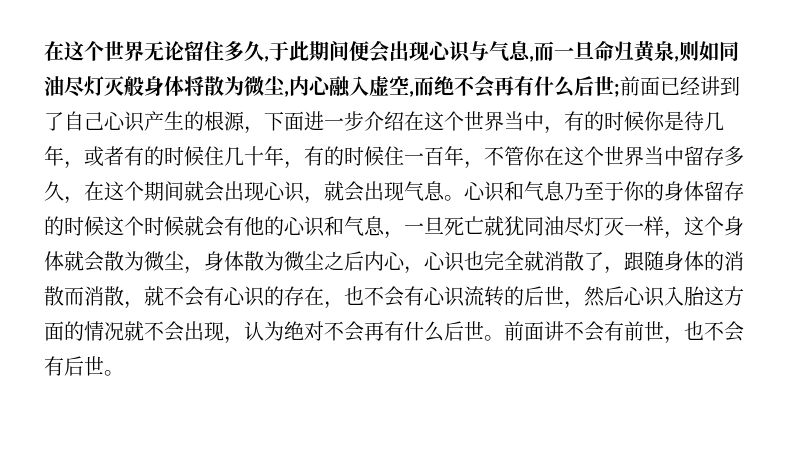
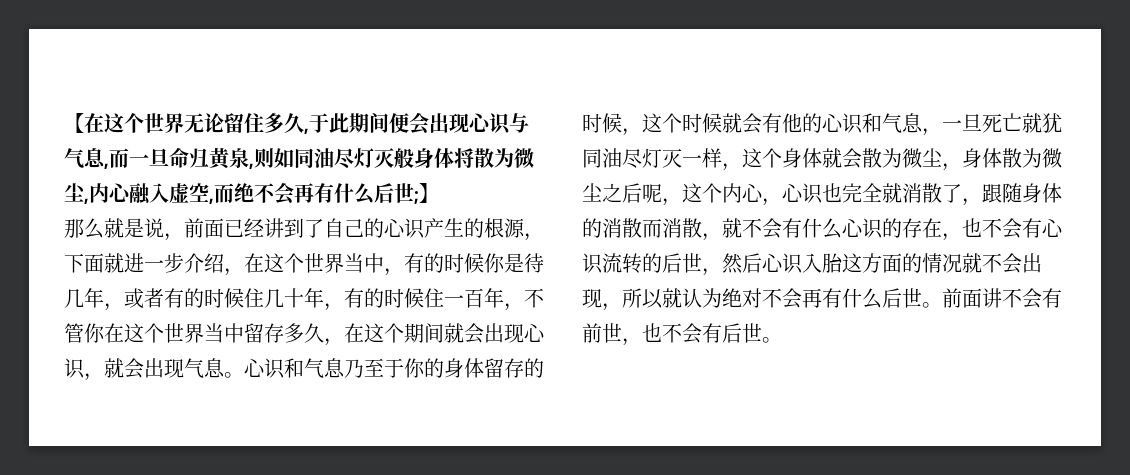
- 在这个世界无论留住多久,于此期间便会出现心识与气息,而一旦命归黄泉,则如同油尽灯灭般身体将散为微尘,内心融入虚空,而绝不会再有什么后世;
+ 【在这个世界无论留住多久,于此期间便会出现心识与气息,而一旦命归黄泉,则如同油尽灯灭般身体将散为微尘,内心融入虚空,而绝不会再有什么后世;
- 前面已经讲到了自己心识产生的根源，下面进一步介绍在这个世界当中，有的时候你是待几年，或者有的时候住几十年，有的时候住一百年，不管你在这个世界当中留存多久，在这个期间就会出现心识，就会出现气息。
+ 】
+ 那么就是说，前面已经讲到了自己的心识产生的根源，下面就进一步介绍，在这个世界当中，有的时候你是待几年，或者有的时候住几十年，有的时候住一百年，不管你在这个世界当中留存多久，在这个期间就会出现心识，就会出现气息。
- 心识和气息乃至于你的身体留存的时候这个时候就会有他的心识和气息，一旦死亡就犹同油尽灯灭一样，这个身体就会散为微尘，身体散为微尘之后内心，心识也完全就消散了，跟随身体的消散而消散，就不会有心识的存在，也不会有心识流转的后世，然后心识入胎这方面的情况就不会出现，认为绝对不会再有什么后世。
+ 心识和气息乃至于你的身体留存的时候，这个时候就会有他的心识和气息，一旦死亡就犹同油尽灯灭一样，这个身体就会散为微尘，身体散为微尘之后呢，这个内心，心识也完全就消散了，跟随身体的消散而消散，就不会有什么心识的存在，也不会有心识流转的后世，然后心识入胎这方面的情况就不会出现，所以就认为绝对不会再有什么后世。

